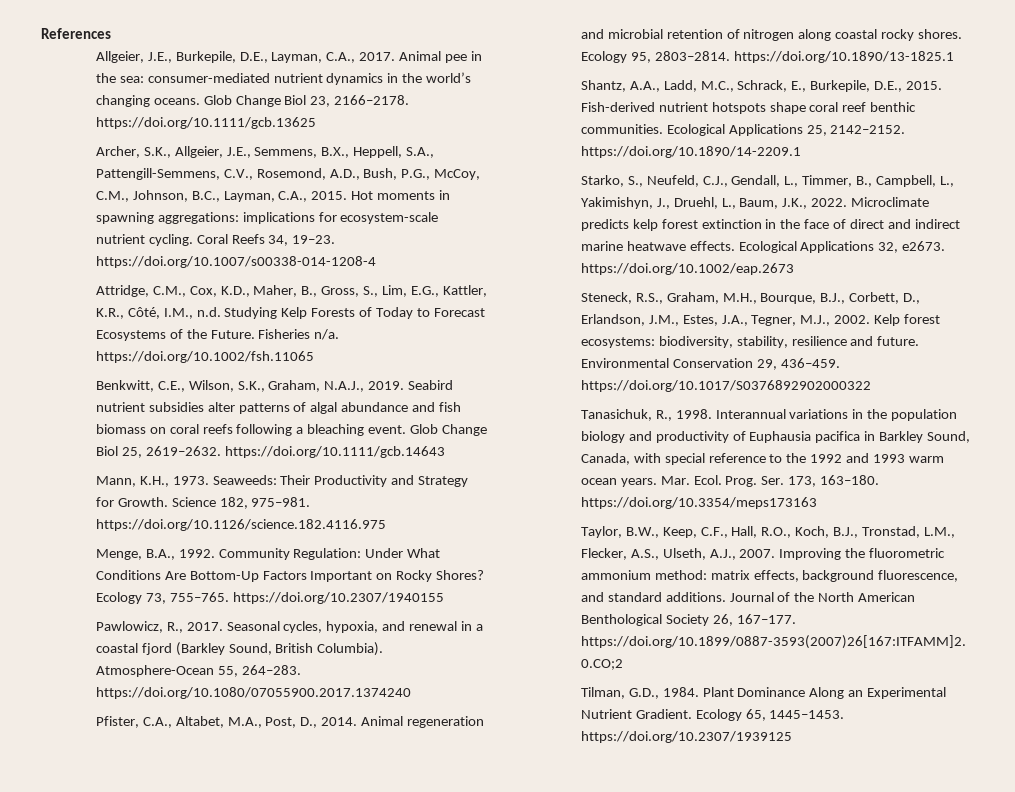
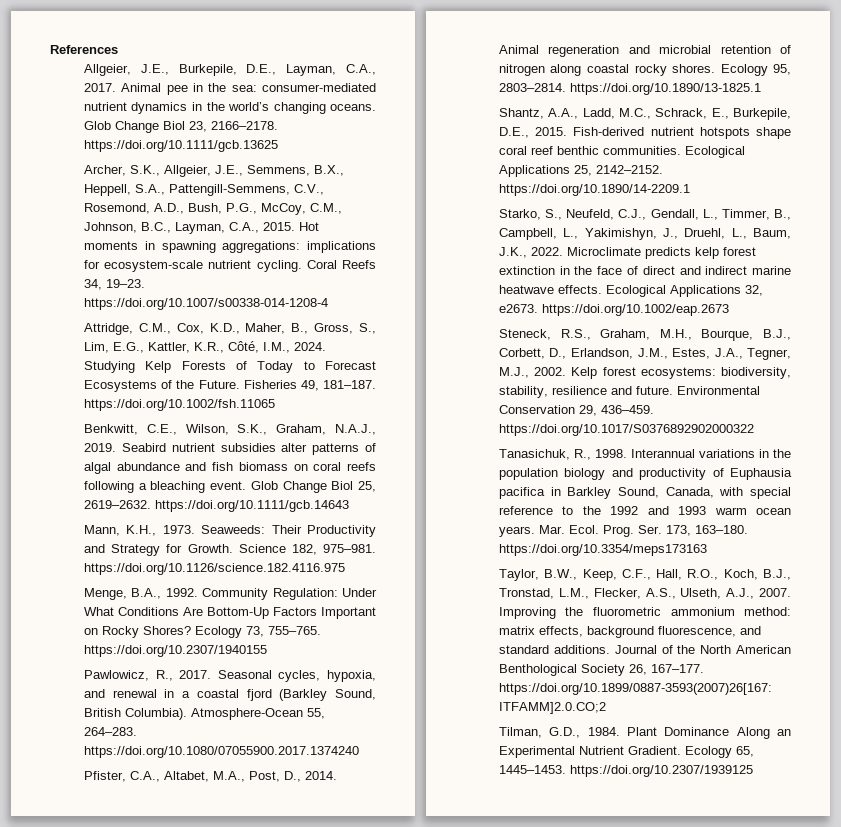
- Attridge, C.M., Cox, K.D., Maher, B., Gross, S., Lim, E.G., Kattler, K.R., Côté, I.M., n.d. Studying Kelp Forests of Today to Forecast Ecosystems of the Future.
+ Attridge, C.M., Cox, K.D., Maher, B., Gross, S., Lim, E.G., Kattler, K.R., Côté, I.M., 2024. Studying Kelp Forests of Today to Forecast Ecosystems of the Future.
- Fisheries n/a. https://doi.org/10.1002/fsh.11065
+ Fisheries 49, 181–187. https://doi.org/10.1002/fsh.11065

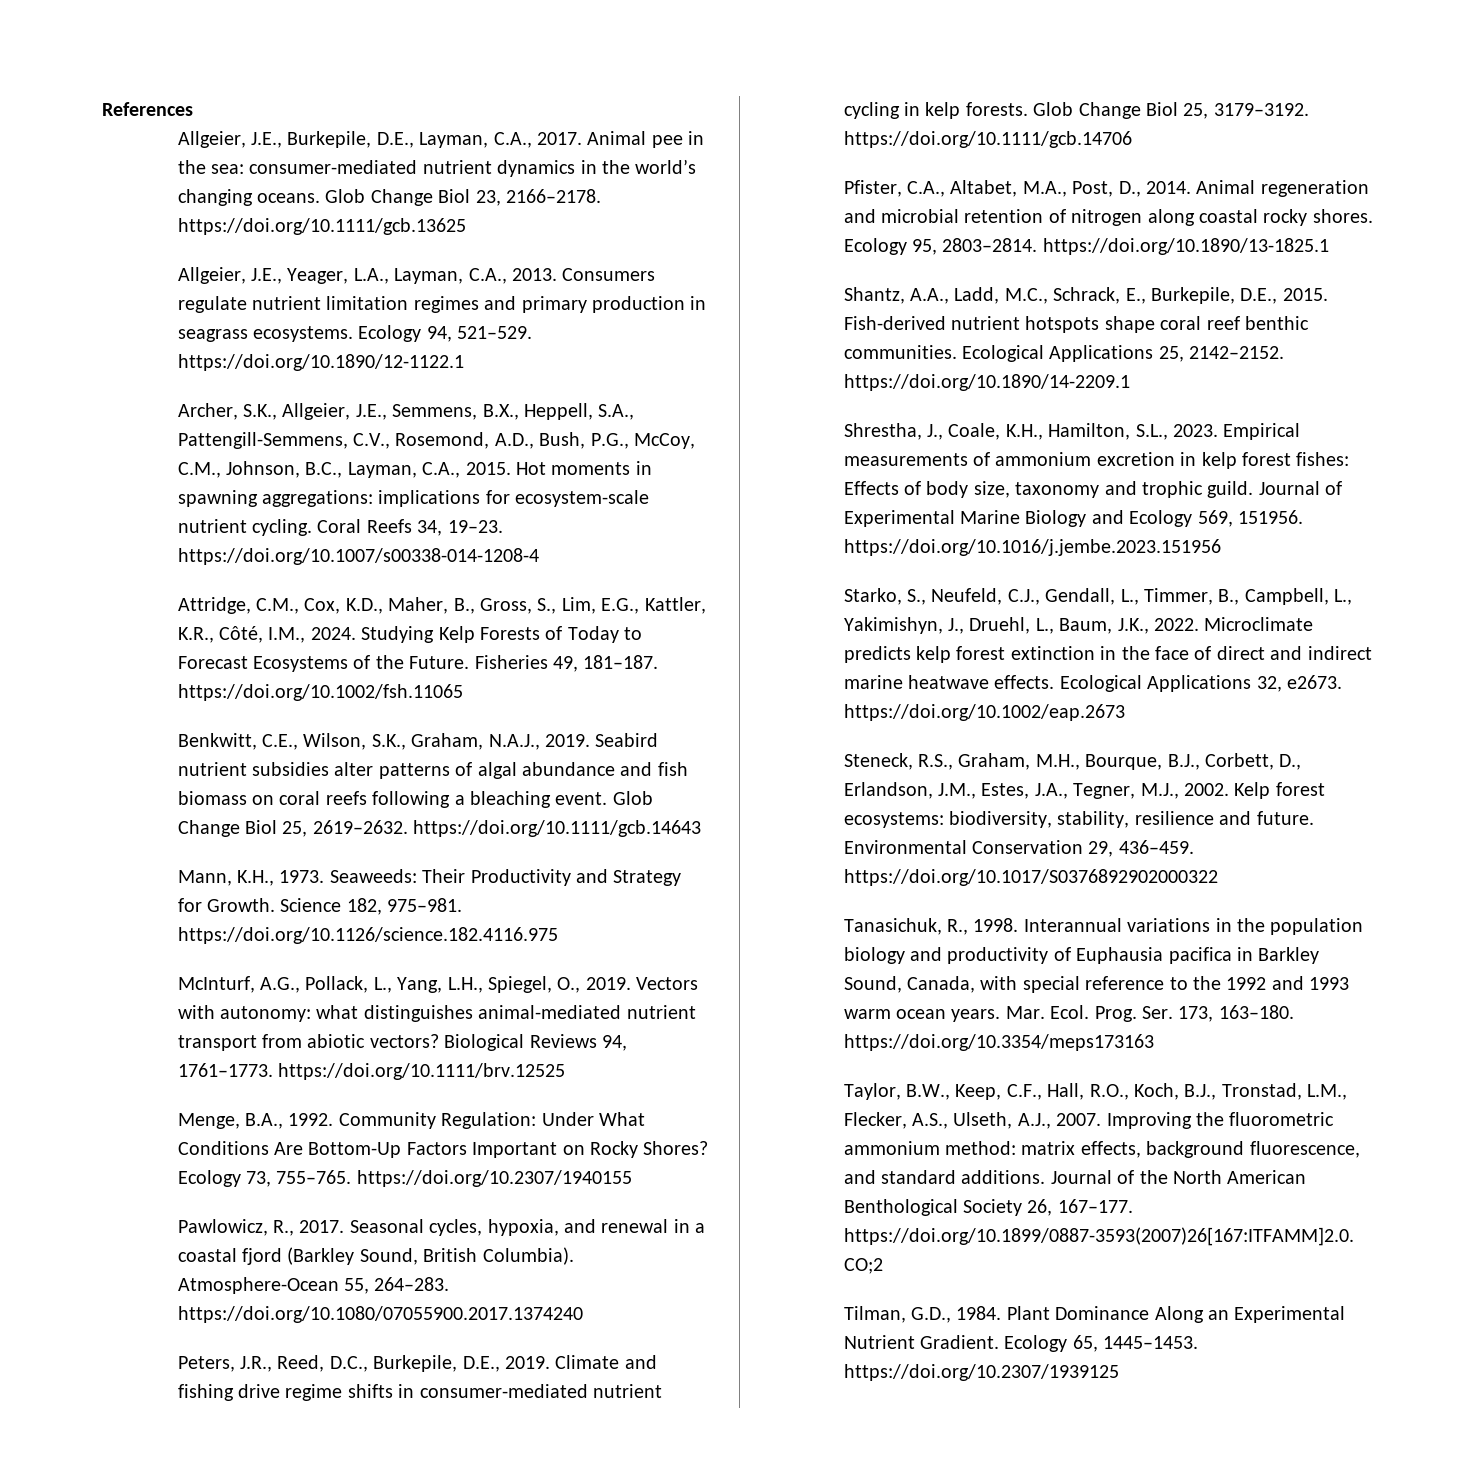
+ Allgeier, J.E., Yeager, L.A., Layman, C.A., 2013. Consumers regulate nutrient limitation regimes and primary production in seagrass ecosystems. Ecology 94, 521–529. https://doi.org/10.1890/12-1122.1
+ McInturf, A.G., Pollack, L., Yang, L.H., Spiegel, O., 2019. Vectors with autonomy: what distinguishes animal-mediated nutrient transport from abiotic vectors? Biological Reviews 94, 1761–1773. https://doi.org/10.1111/brv.12525
+ Peters, J.R., Reed, D.C., Burkepile, D.E., 2019. Climate and fishing drive regime shifts in consumer-mediated nutrient cycling in kelp forests. Glob Change Biol 25, 3179–3192. https://doi.org/10.1111/gcb.14706
+ Shrestha, J., Coale, K.H., Hamilton, S.L., 2023. Empirical measurements of ammonium excretion in kelp forest fishes: Effects of body size, taxonomy and trophic guild. Journal of Experimental Marine Biology and Ecology 569, 151956. https://doi.org/10.1016/j.jembe.2023.151956

